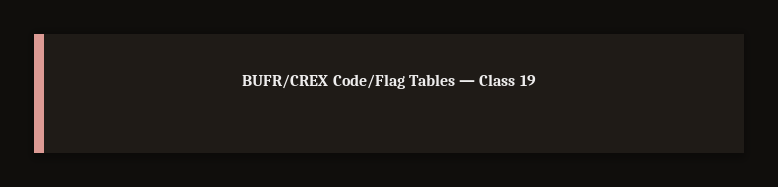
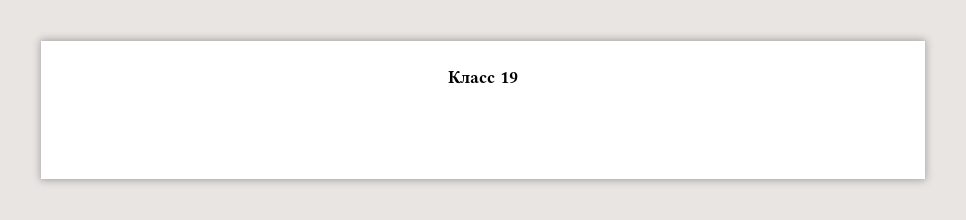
- BUFR/CREX Code/Flag Tables — Class 19
+ Класс 19

